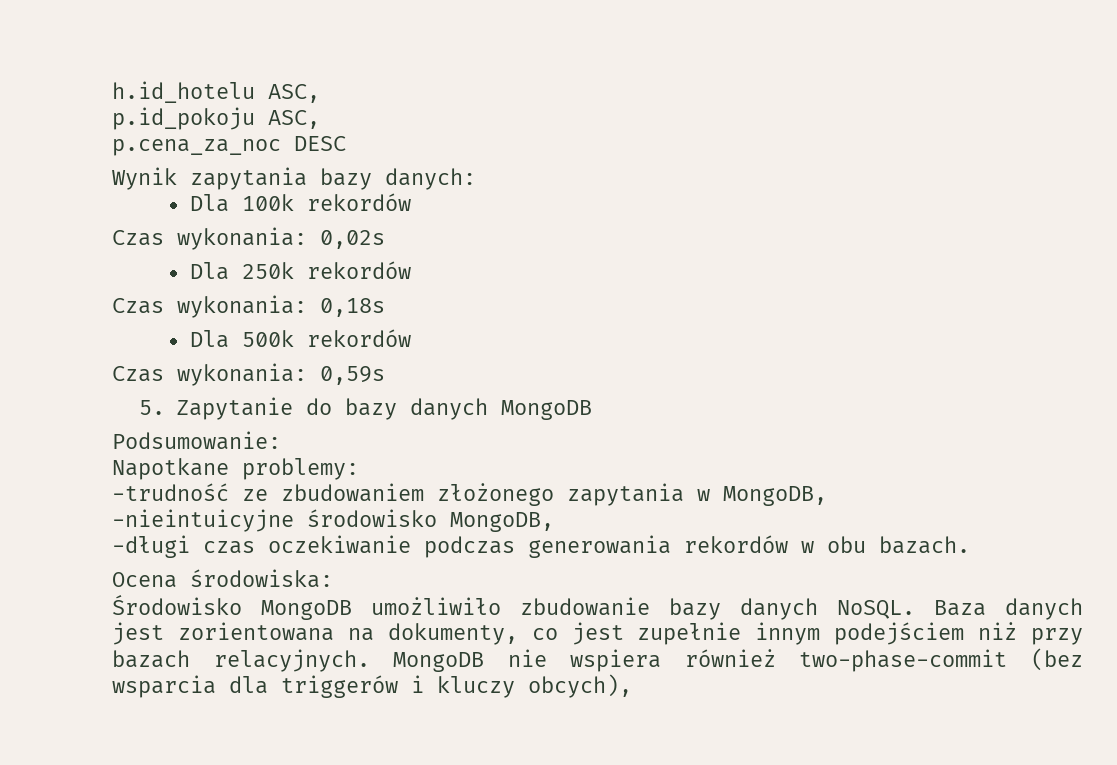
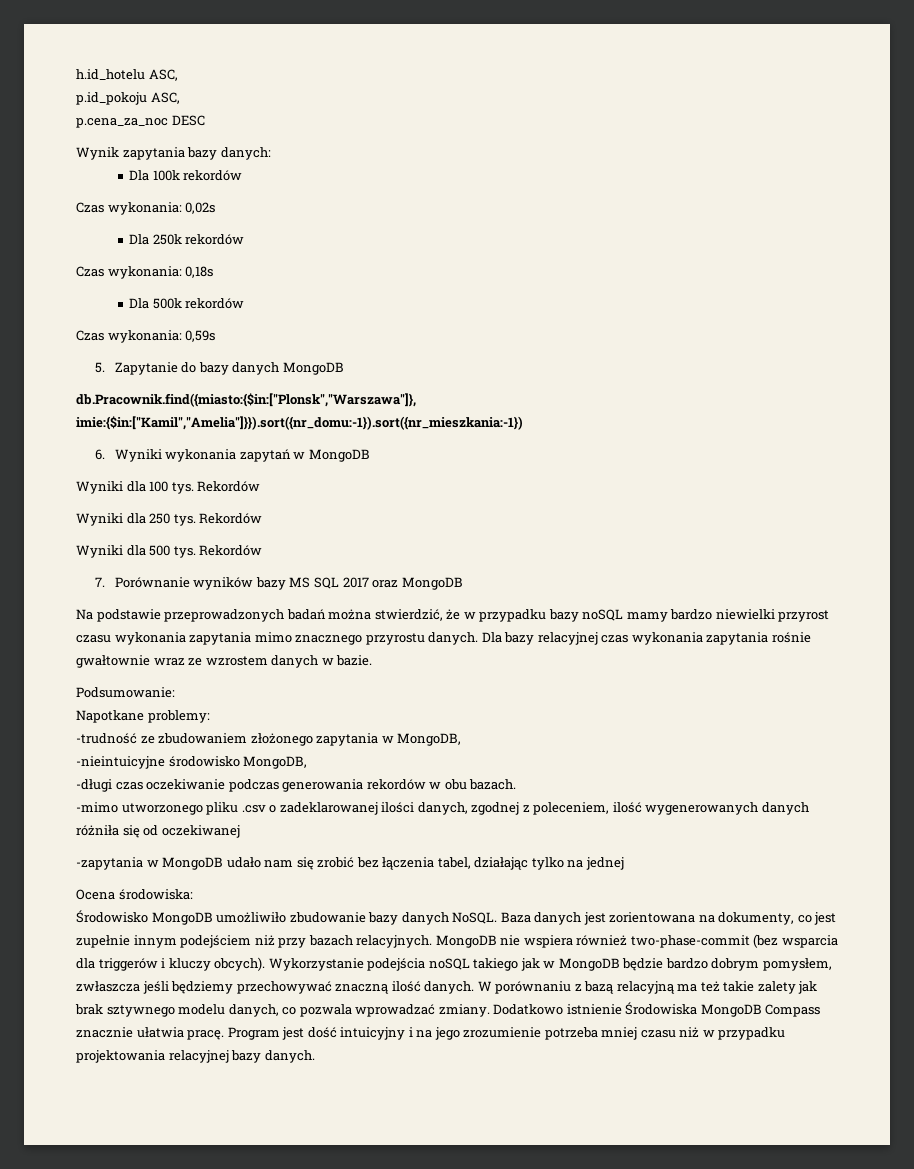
+ db.Pracownik.find({miasto:{$in:["Plonsk","Warszawa"]}, imie:{$in:["Kamil","Amelia"]}}).sort({nr_domu:-1}).sort({nr_mieszkania:-1})
+ 6. Wyniki wykonania zapytań w MongoDB
+ Wyniki dla 100 tys. Rekordów
+ Wyniki dla 250 tys. Rekordów
+ Wyniki dla 500 tys. Rekordów
+ 7. Porównanie wyników bazy MS SQL 2017 oraz MongoDB
+ Na podstawie przeprowadzonych badań można stwierdzić, że w przypadku bazy noSQL mamy bardzo niewielki przyrost czasu wykonania zapytania mimo znacznego przyrostu danych. Dla bazy relacyjnej czas wykonania zapytania rośnie gwałtownie wraz ze wzrostem danych w bazie.
+ -mimo utworzonego pliku .csv o zadeklarowanej ilości danych, zgodnej z poleceniem, ilość wygenerowanych danych różniła się od oczekiwanej
+ -zapytania w MongoDB udało nam się zrobić bez łączenia tabel, działając tylko na jednej
- MongoDB nie wspiera również two-phase-commit (bez wsparcia dla triggerów i kluczy obcych),
+ MongoDB nie wspiera również two-phase-commit (bez wsparcia dla triggerów i kluczy obcych). Wykorzystanie podejścia noSQL takiego jak w MongoDB będzie bardzo dobrym pomysłem, zwłaszcza jeśli będziemy przechowywać znaczną ilość danych. W porównaniu z bazą relacyjną ma też takie zalety jak brak sztywnego modelu danych, co pozwala wprowadzać zmiany. Dodatkowo istnienie Środowiska MongoDB Compass znacznie ułatwia pracę. Program jest dość intuicyjny i na jego zrozumienie potrzeba mniej czasu niż w przypadku projektowania relacyjnej bazy danych.

